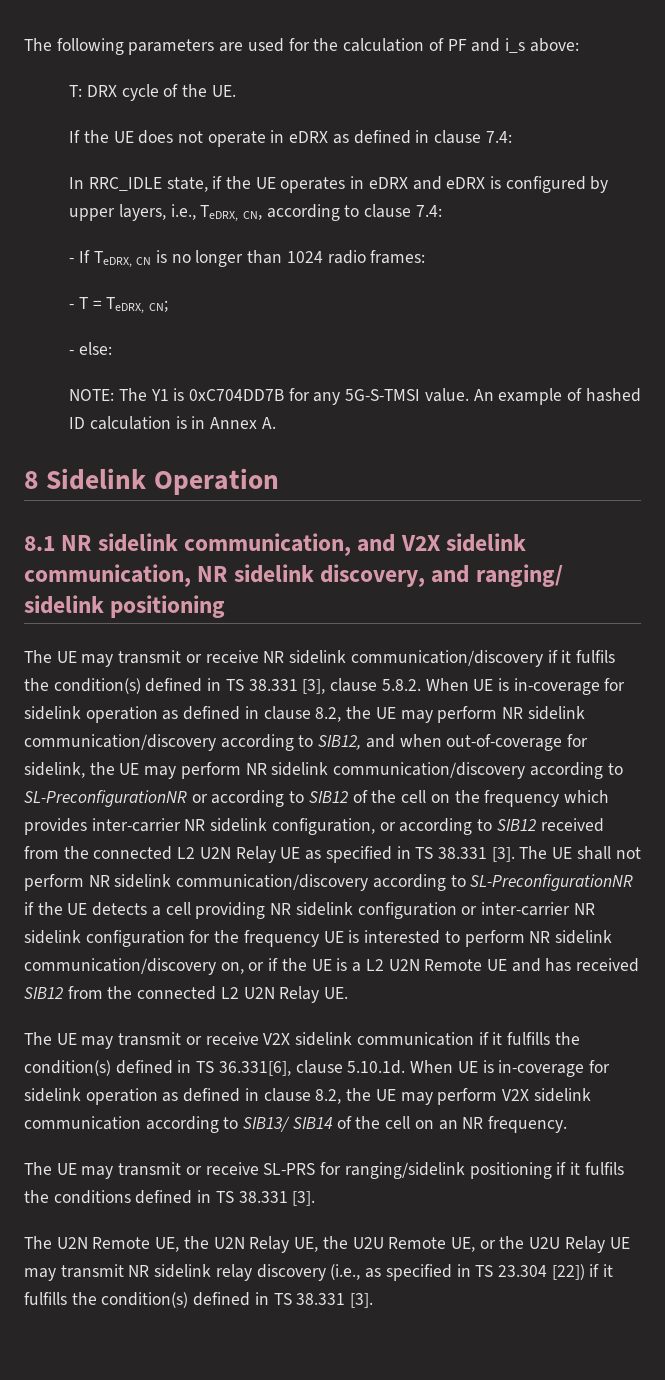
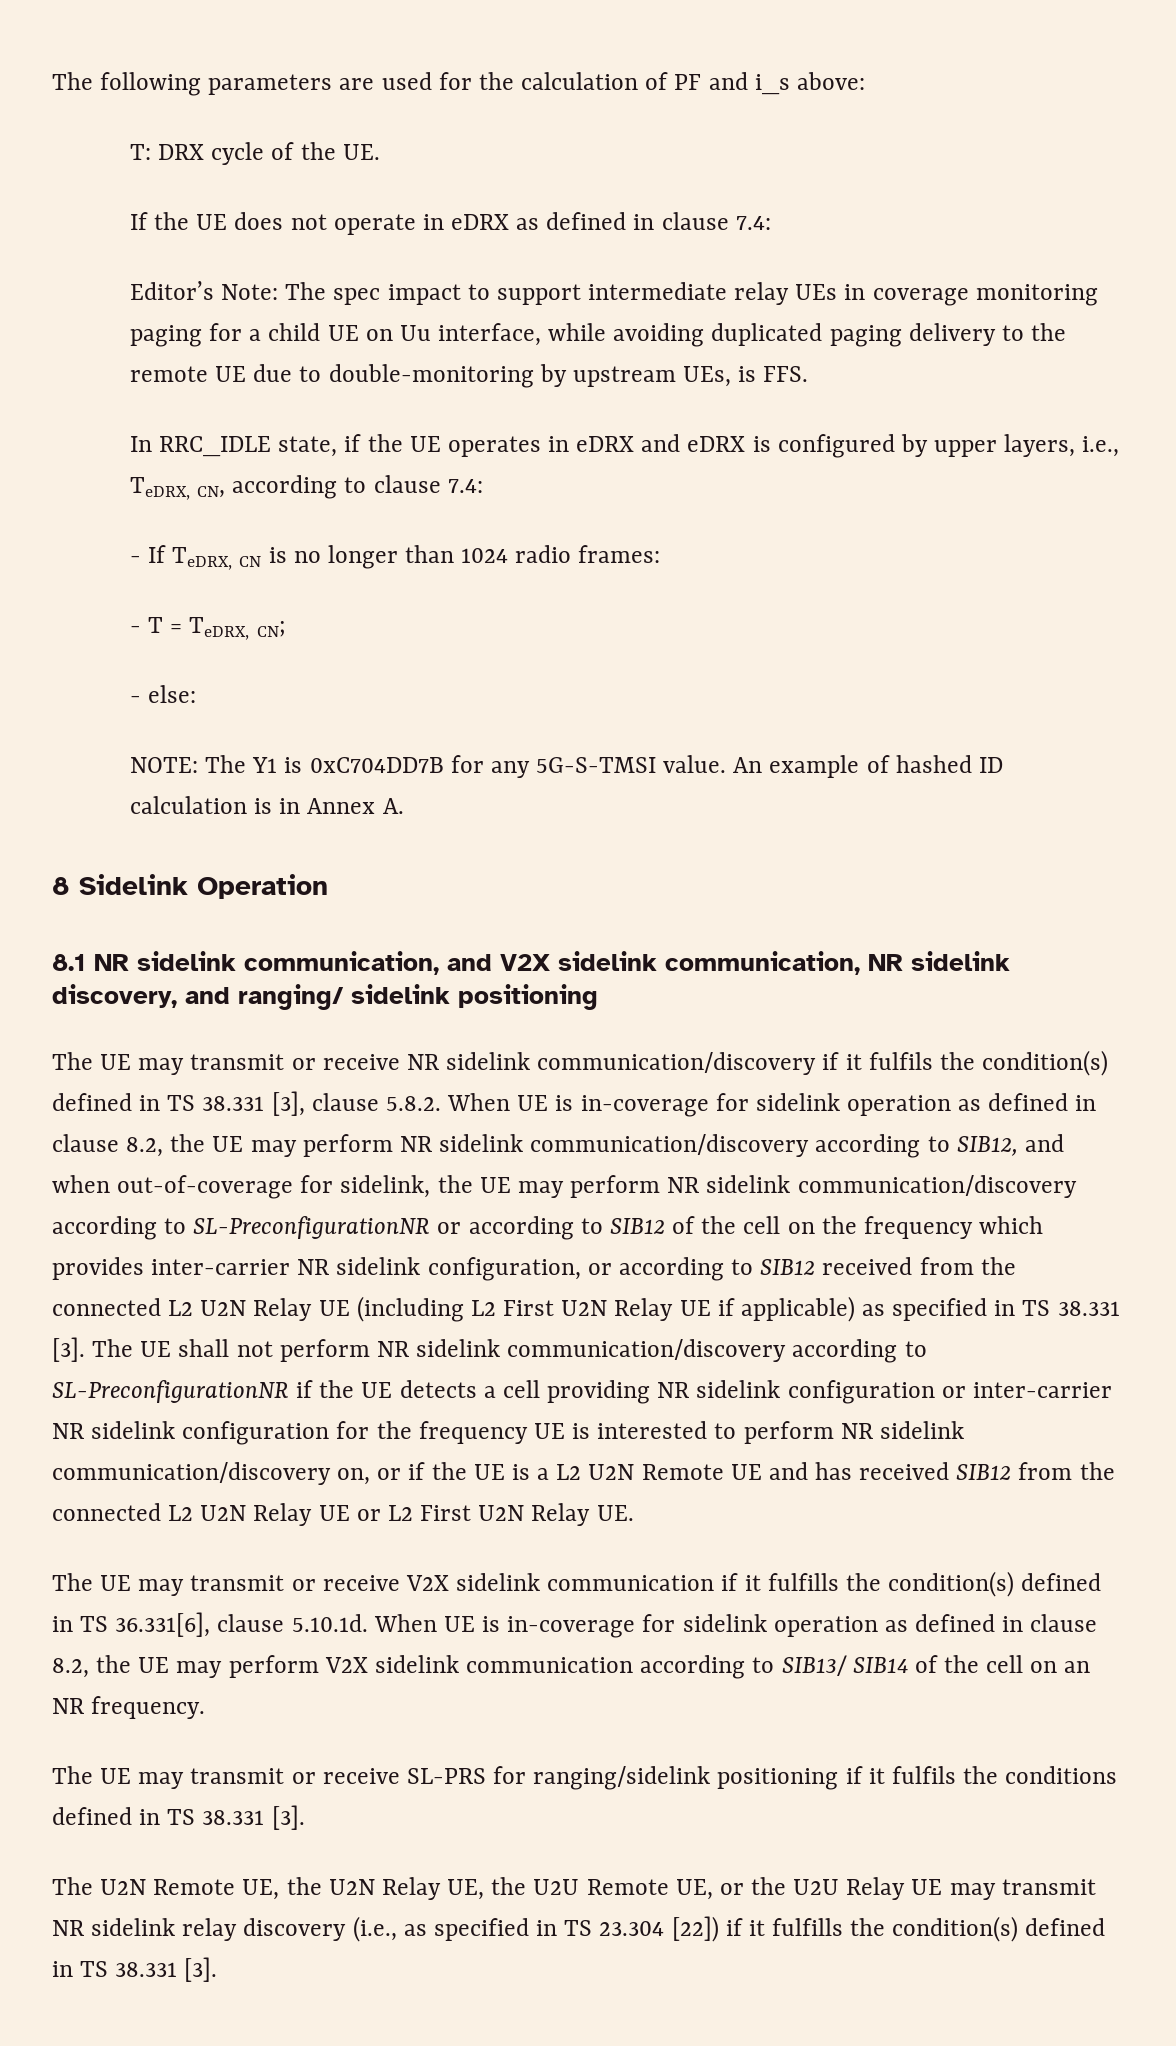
+ Editor’s Note: The spec impact to support intermediate relay UEs in coverage monitoring paging for a child UE on Uu interface, while avoiding duplicated paging delivery to the remote UE due to double-monitoring by upstream UEs, is FFS.
- The UE may transmit or receive NR sidelink communication/discovery if it fulfils the condition(s) defined in TS 38.331 [3], clause 5.8.2. When UE is in-coverage for sidelink operation as defined in clause 8.2, the UE may perform NR sidelink communication/discovery according to SIB12, and when out-of-coverage for sidelink, the UE may perform NR sidelink communication/discovery according to SL-PreconfigurationNR or according to SIB12 of the cell on the frequency which provides inter-carrier NR sidelink configuration, or according to SIB12 received from the connected L2 U2N Relay UE as specified in TS 38.331 [3].
+ The UE may transmit or receive NR sidelink communication/discovery if it fulfils the condition(s) defined in TS 38.331 [3], clause 5.8.2. When UE is in-coverage for sidelink operation as defined in clause 8.2, the UE may perform NR sidelink communication/discovery according to SIB12, and when out-of-coverage for sidelink, the UE may perform NR sidelink communication/discovery according to SL-PreconfigurationNR or according to SIB12 of the cell on the frequency which provides inter-carrier NR sidelink configuration, or according to SIB12 received from the connected L2 U2N Relay UE (including L2 First U2N Relay UE if applicable) as specified in TS 38.331 [3].
- The UE shall not perform NR sidelink communication/discovery according to SL-PreconfigurationNR if the UE detects a cell providing NR sidelink configuration or inter-carrier NR sidelink configuration for the frequency UE is interested to perform NR sidelink communication/discovery on, or if the UE is a L2 U2N Remote UE and has received SIB12 from the connected L2 U2N Relay UE.
+ The UE shall not perform NR sidelink communication/discovery according to SL-PreconfigurationNR if the UE detects a cell providing NR sidelink configuration or inter-carrier NR sidelink configuration for the frequency UE is interested to perform NR sidelink communication/discovery on, or if the UE is a L2 U2N Remote UE and has received SIB12 from the connected L2 U2N Relay UE or L2 First U2N Relay UE.

